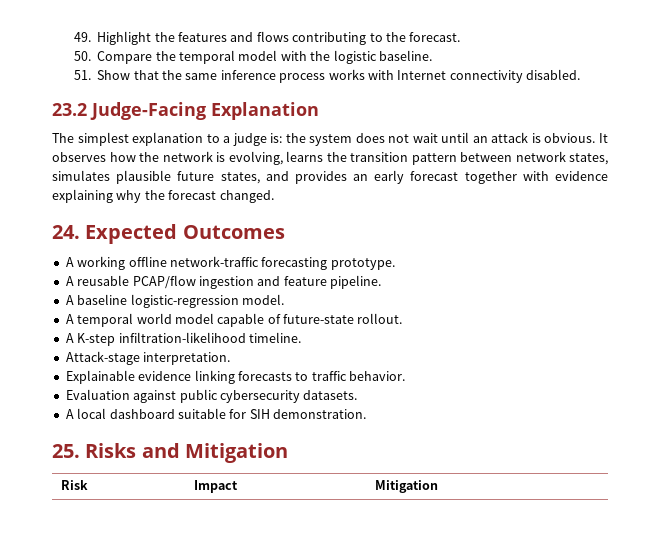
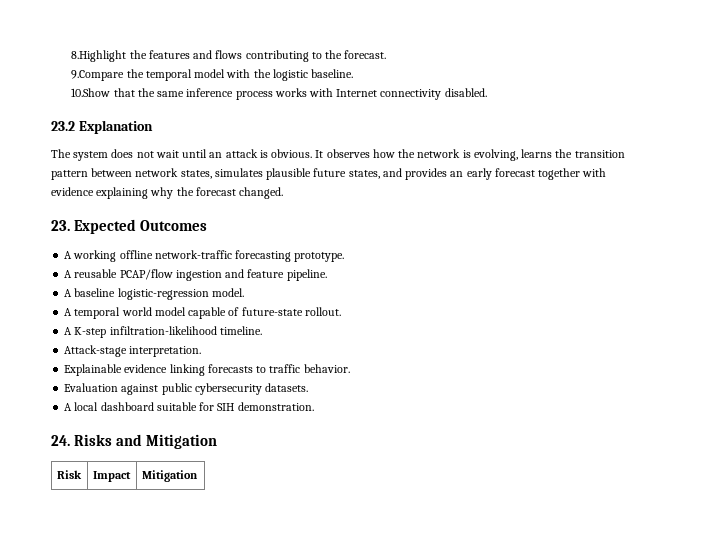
- 49. Highlight the features and flows contributing to the forecast.
+ 8.Highlight the features and flows contributing to the forecast.
- 50. Compare the temporal model with the logistic baseline.
+ 9.Compare the temporal model with the logistic baseline.
- 51. Show that the same inference process works with Internet connectivity disabled.
+ 10.Show that the same inference process works with Internet connectivity disabled.
- 23.2 Judge-Facing Explanation
+ 23.2 Explanation
- The simplest explanation to a judge is: the system does not wait until an attack is obvious.
+ The system does not wait until an attack is obvious.
- 24. Expected Outcomes
+ 23. Expected Outcomes
- 25. Risks and Mitigation
+ 24. Risks and Mitigation

